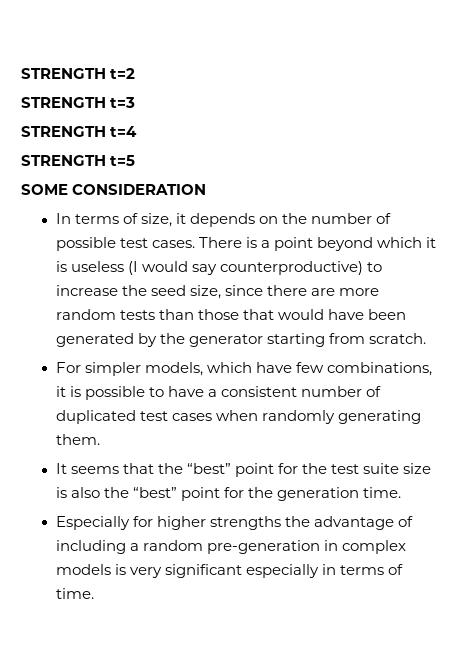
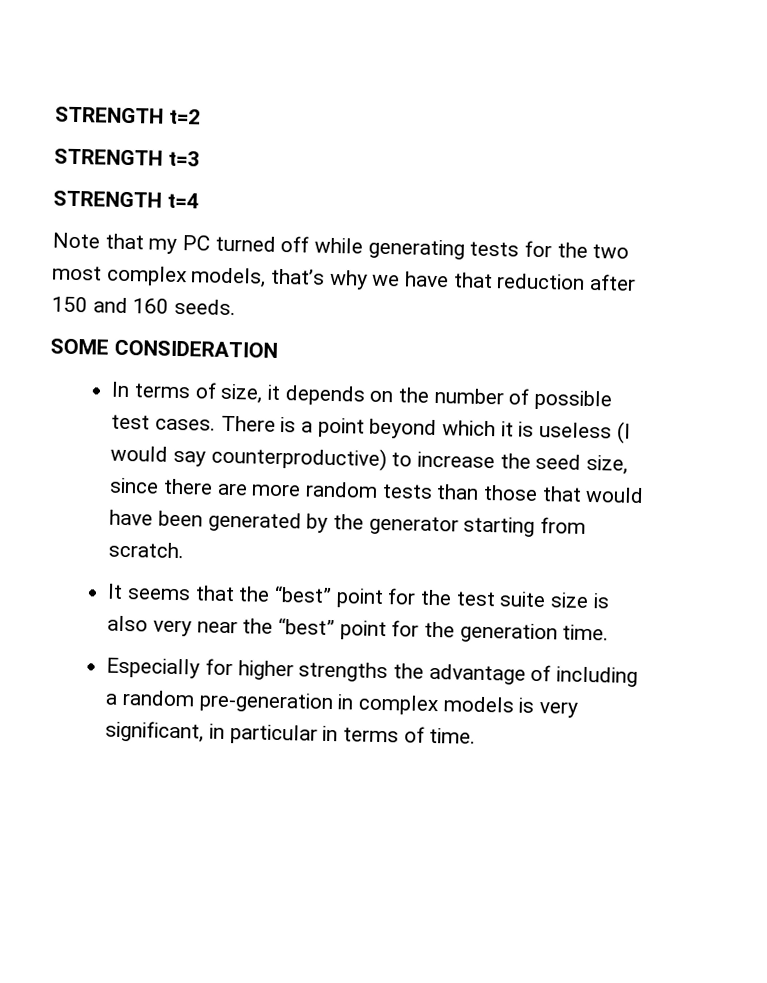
- STRENGTH t=5
+ Note that my PC turned off while generating tests for the two most complex models, that’s why we have that reduction after 150 and 160 seeds.
- For simpler models, which have few combinations, it is possible to have a consistent number of duplicated test cases when randomly generating them.
- It seems that the “best” point for the test suite size is also the “best” point for the generation time.
+ It seems that the “best” point for the test suite size is also very near the “best” point for the generation time.
- Especially for higher strengths the advantage of including a random pre-generation in complex models is very significant especially in terms of time.
+ Especially for higher strengths the advantage of including a random pre-generation in complex models is very significant, in particular in terms of time.

